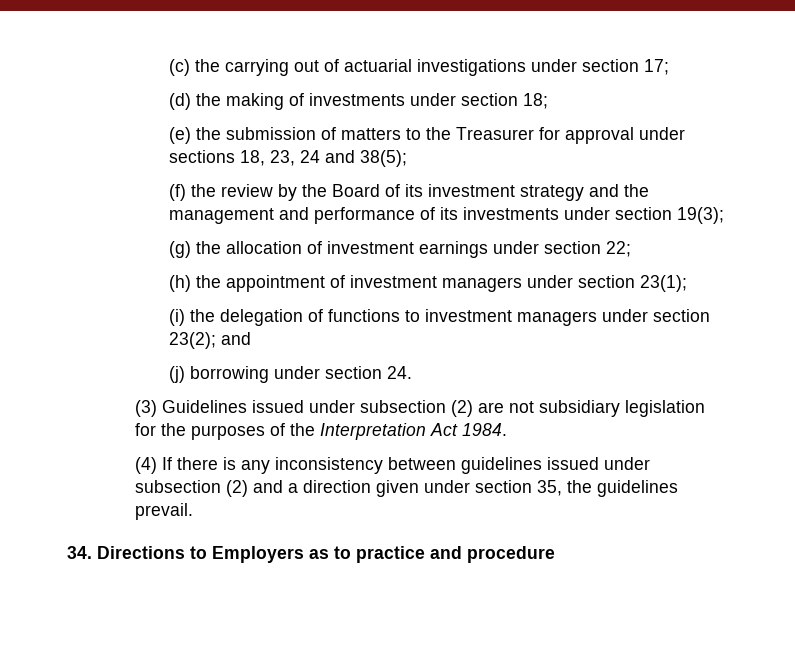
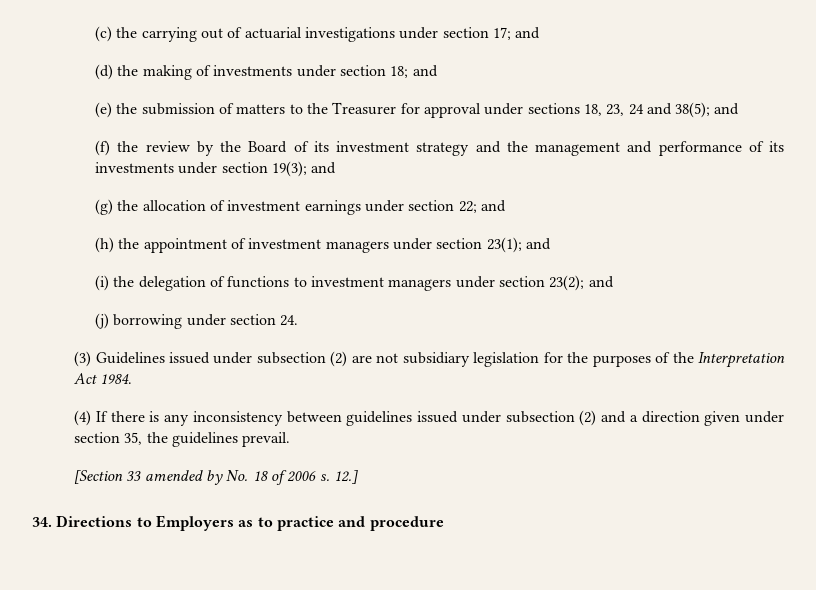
- (c) the carrying out of actuarial investigations under section 17;
+ (c) the carrying out of actuarial investigations under section 17; and
- (d) the making of investments under section 18;
+ (d) the making of investments under section 18; and
- (e) the submission of matters to the Treasurer for approval under sections 18, 23, 24 and 38(5);
+ (e) the submission of matters to the Treasurer for approval under sections 18, 23, 24 and 38(5); and
- (f) the review by the Board of its investment strategy and the management and performance of its investments under section 19(3);
+ (f) the review by the Board of its investment strategy and the management and performance of its investments under section 19(3); and
- (g) the allocation of investment earnings under section 22;
+ (g) the allocation of investment earnings under section 22; and
- (h) the appointment of investment managers under section 23(1);
+ (h) the appointment of investment managers under section 23(1); and
+ [Section 33 amended by No. 18 of 2006 s. 12.]

